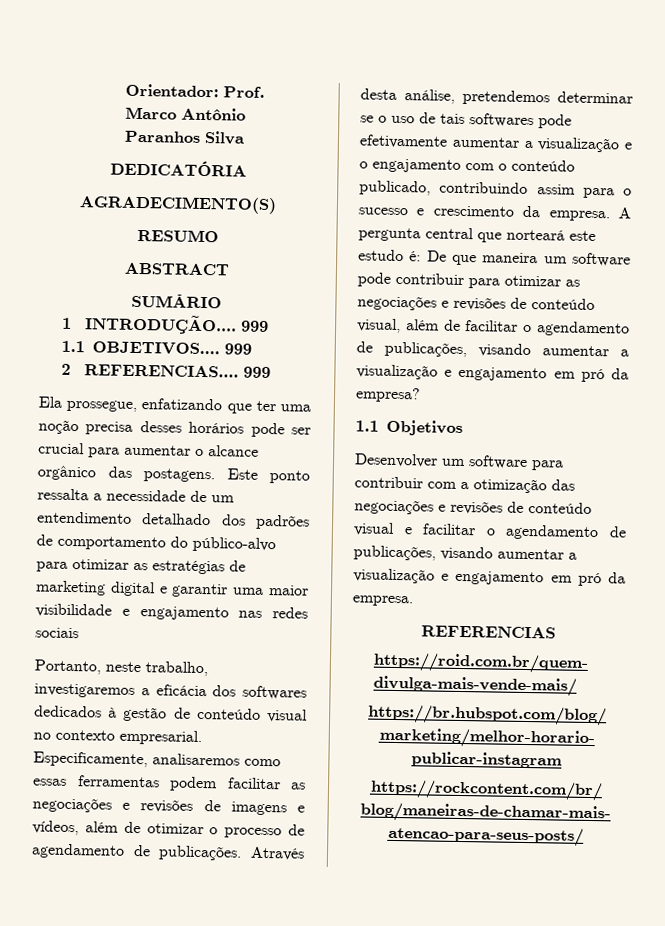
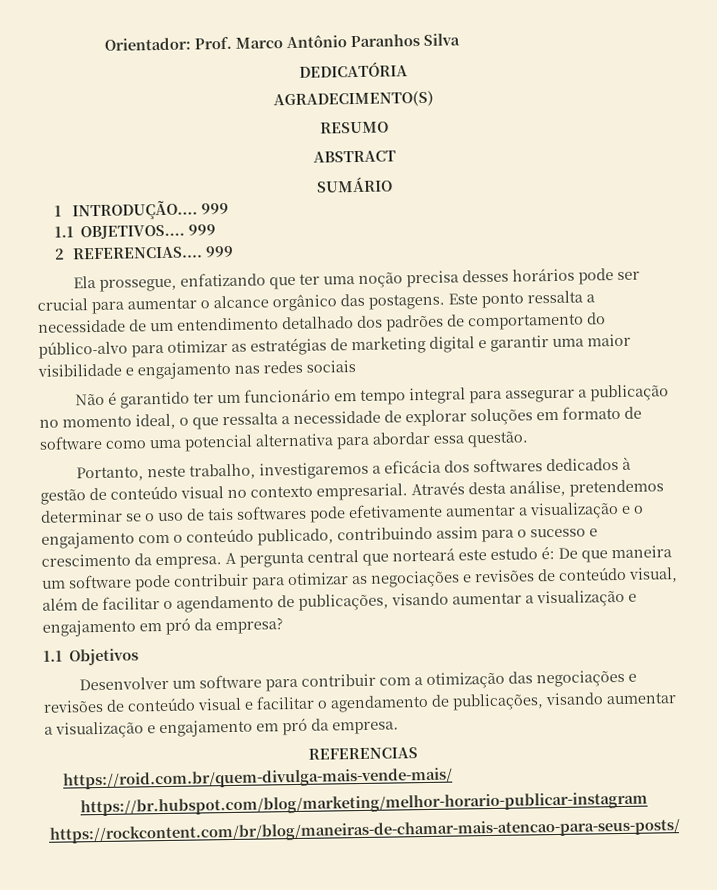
+ Não é garantido ter um funcionário em tempo integral para assegurar a publicação no momento ideal, o que ressalta a necessidade de explorar soluções em formato de software como uma potencial alternativa para abordar essa questão.
- Especificamente, analisaremos como essas ferramentas podem facilitar as negociações e revisões de imagens e vídeos, além de otimizar o processo de agendamento de publicações.

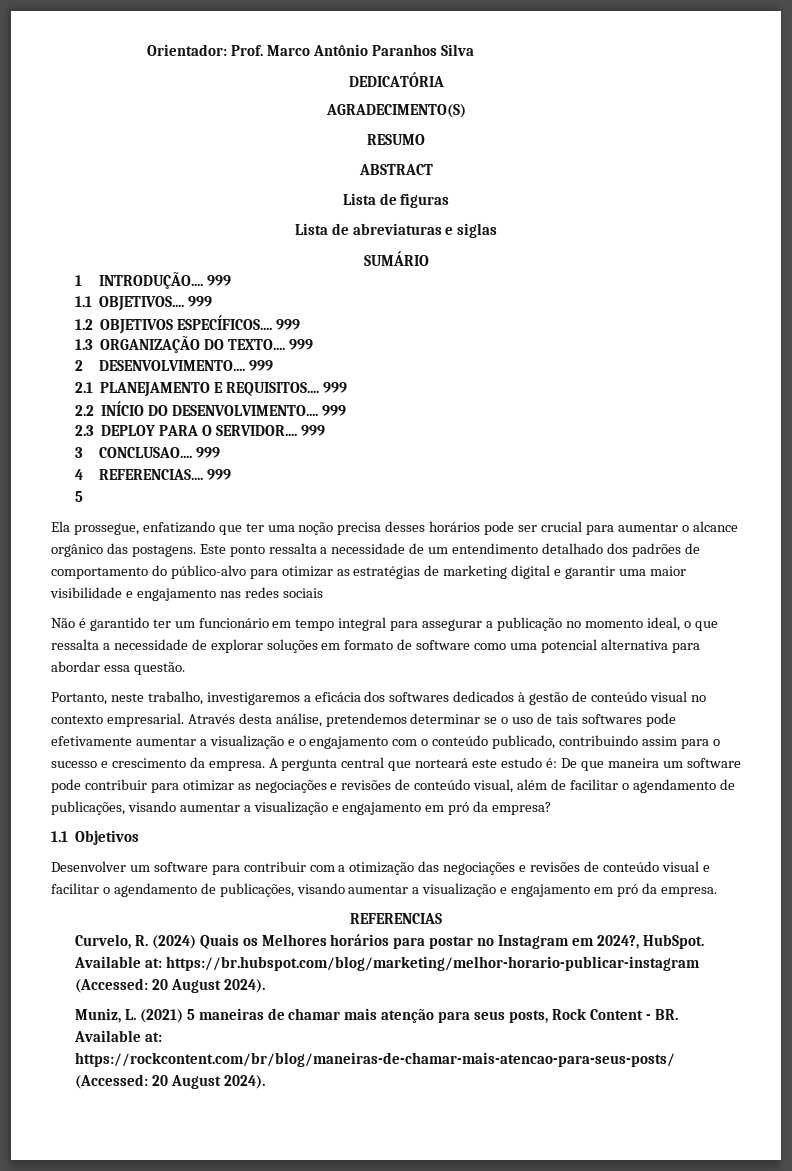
+ Lista de figuras
+ Lista de abreviaturas e siglas
- 2 REFERENCIAS.... 999
+ 1.2 OBJETIVOS ESPECÍFICOS.... 999
+ 1.3 ORGANIZAÇÃO DO TEXTO.... 999
+ 2 DESENVOLVIMENTO.... 999
+ 2.1 PLANEJAMENTO E REQUISITOS.... 999
+ 2.2 INÍCIO DO DESENVOLVIMENTO.... 999
+ 2.3 DEPLOY PARA O SERVIDOR.... 999
+ 3 CONCLUSAO.... 999
+ 4 REFERENCIAS.... 999
+ 5
- https://roid.com.br/quem-divulga-mais-vende-mais/
- https://br.hubspot.com/blog/marketing/melhor-horario-publicar-instagram
- https://rockcontent.com/br/blog/maneiras-de-chamar-mais-atencao-para-seus-posts/
+ Curvelo, R. (2024) Quais os Melhores horários para postar no Instagram em 2024?, HubSpot. Available at: https://br.hubspot.com/blog/marketing/melhor-horario-publicar-instagram (Accessed: 20 August 2024).
+ Muniz, L. (2021) 5 maneiras de chamar mais atenção para seus posts, Rock Content - BR. Available at: https://rockcontent.com/br/blog/maneiras-de-chamar-mais-atencao-para-seus-posts/ (Accessed: 20 August 2024).

